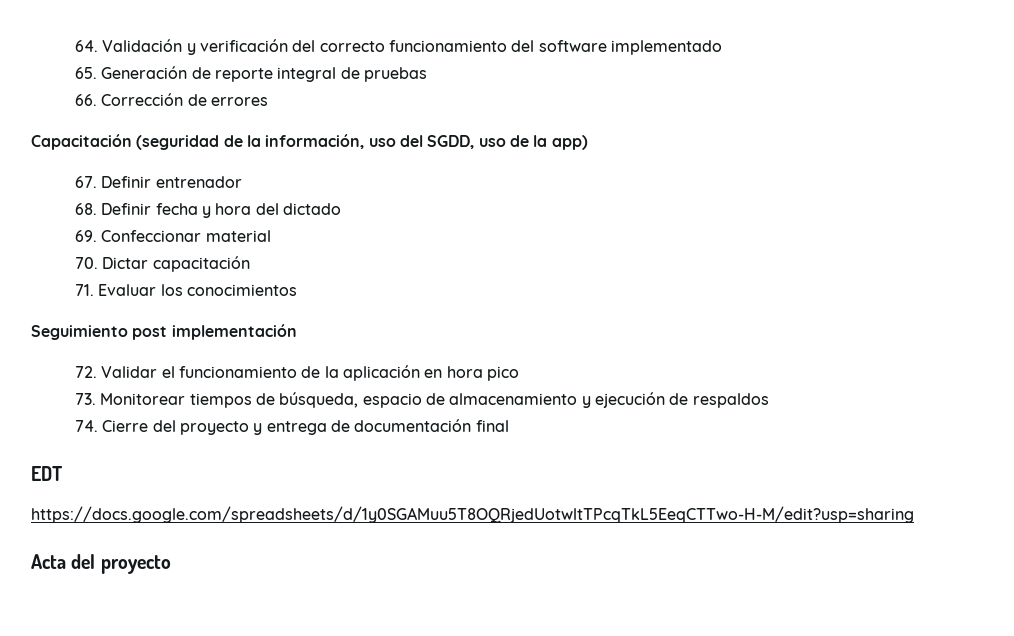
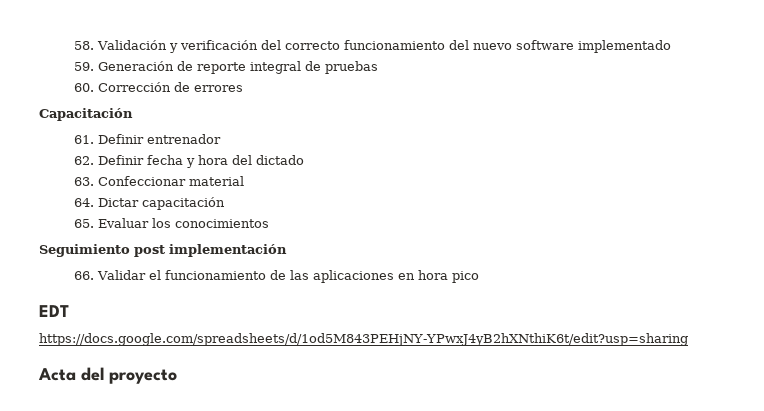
- 64. Validación y verificación del correcto funcionamiento del software implementado
+ 58. Validación y verificación del correcto funcionamiento del nuevo software implementado
- 65. Generación de reporte integral de pruebas
+ 59. Generación de reporte integral de pruebas
- 66. Corrección de errores
+ 60. Corrección de errores
- Capacitación (seguridad de la información, uso del SGDD, uso de la app)
- 67. Definir entrenador
+ Capacitación
+ 61. Definir entrenador
- 68. Definir fecha y hora del dictado
+ 62. Definir fecha y hora del dictado
- 69. Confeccionar material
+ 63. Confeccionar material
- 70. Dictar capacitación
+ 64. Dictar capacitación
- 71. Evaluar los conocimientos
+ 65. Evaluar los conocimientos
- 72. Validar el funcionamiento de la aplicación en hora pico
+ 66. Validar el funcionamiento de las aplicaciones en hora pico
- 73. Monitorear tiempos de búsqueda, espacio de almacenamiento y ejecución de respaldos
- 74. Cierre del proyecto y entrega de documentación final
- https://docs.google.com/spreadsheets/d/1y0SGAMuu5T8OQRjedUotwltTPcqTkL5EeqCTTwo-H-M/edit?usp=sharing
+ https://docs.google.com/spreadsheets/d/1od5M843PEHjNY-YPwxJ4yB2hXNthiK6t/edit?usp=sharing

